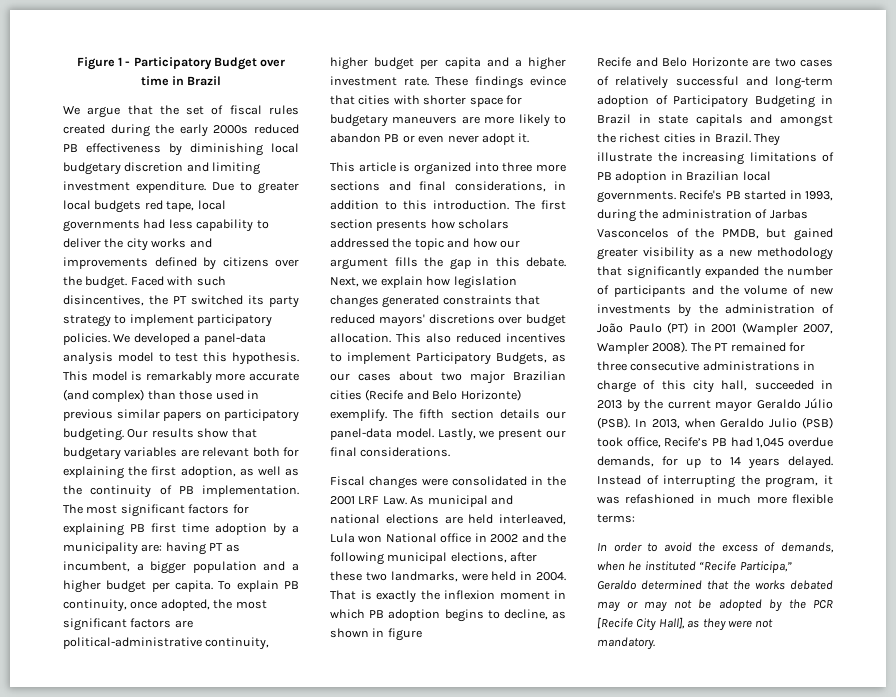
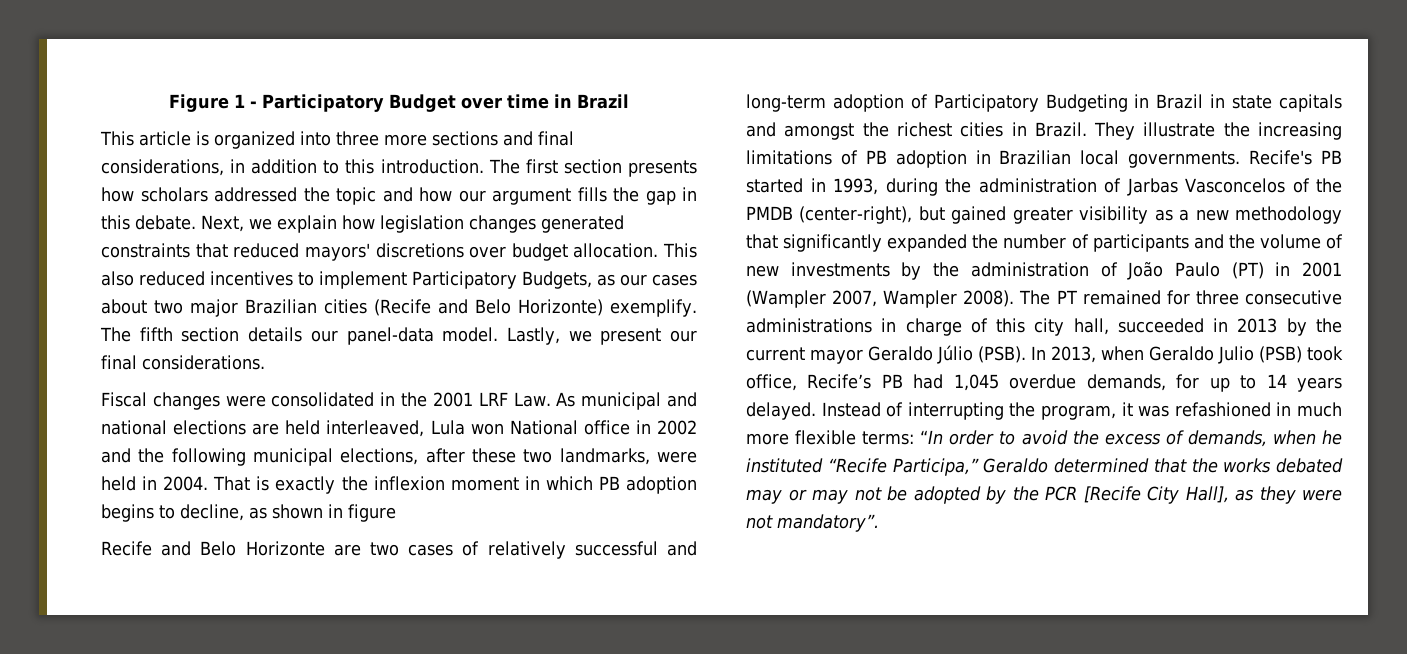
- We argue that the set of fiscal rules created during the early 2000s reduced PB effectiveness by diminishing local budgetary discretion and limiting investment expenditure. Due to greater local budgets red tape, local governments had less capability to deliver the city works and improvements defined by citizens over the budget. Faced with such disincentives, the PT switched its party strategy to implement participatory policies. We developed a panel-data analysis model to test this hypothesis. This model is remarkably more accurate (and complex) than those used in previous similar papers on participatory budgeting. Our results show that budgetary variables are relevant both for explaining the first adoption, as well as the continuity of PB implementation. The most significant factors for explaining PB first time adoption by a municipality are: having PT as incumbent, a bigger population and a higher budget per capita. To explain PB continuity, once adopted, the most significant factors are political-administrative continuity, higher budget per capita and a higher investment rate. These findings evince that cities with shorter space for budgetary maneuvers are more likely to abandon PB or even never adopt it.
- Recife's PB started in 1993, during the administration of Jarbas Vasconcelos of the PMDB, but gained greater visibility as a new methodology that significantly expanded the number of participants and the volume of new investments by the administration of João Paulo (PT) in 2001 (Wampler 2007, Wampler 2008).
+ Recife's PB started in 1993, during the administration of Jarbas Vasconcelos of the PMDB (center-right), but gained greater visibility as a new methodology that significantly expanded the number of participants and the volume of new investments by the administration of João Paulo (PT) in 2001 (Wampler 2007, Wampler 2008).
- Instead of interrupting the program, it was refashioned in much more flexible terms:
- In order to avoid the excess of demands, when he instituted “Recife Participa,” Geraldo determined that the works debated may or may not be adopted by the PCR [Recife City Hall], as they were not mandatory.
+ Instead of interrupting the program, it was refashioned in much more flexible terms: “In order to avoid the excess of demands, when he instituted “Recife Participa,” Geraldo determined that the works debated may or may not be adopted by the PCR [Recife City Hall], as they were not mandatory”.

